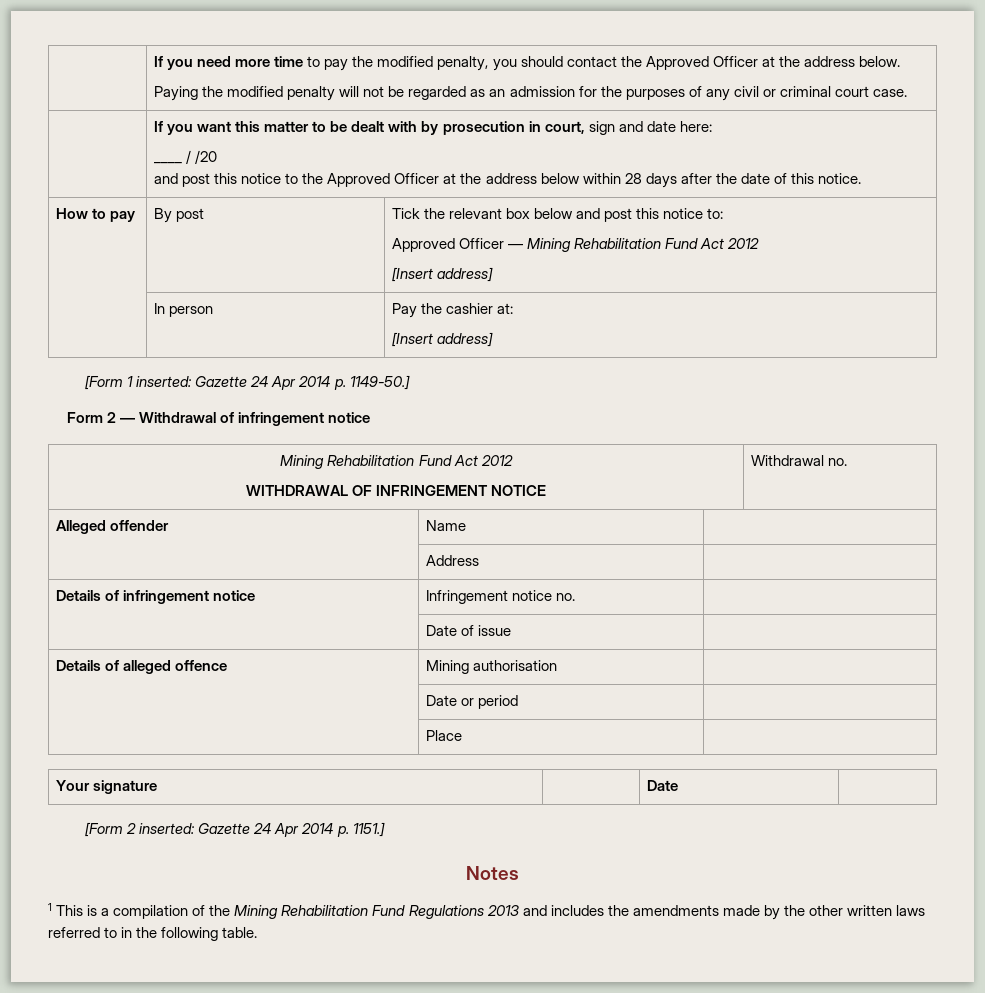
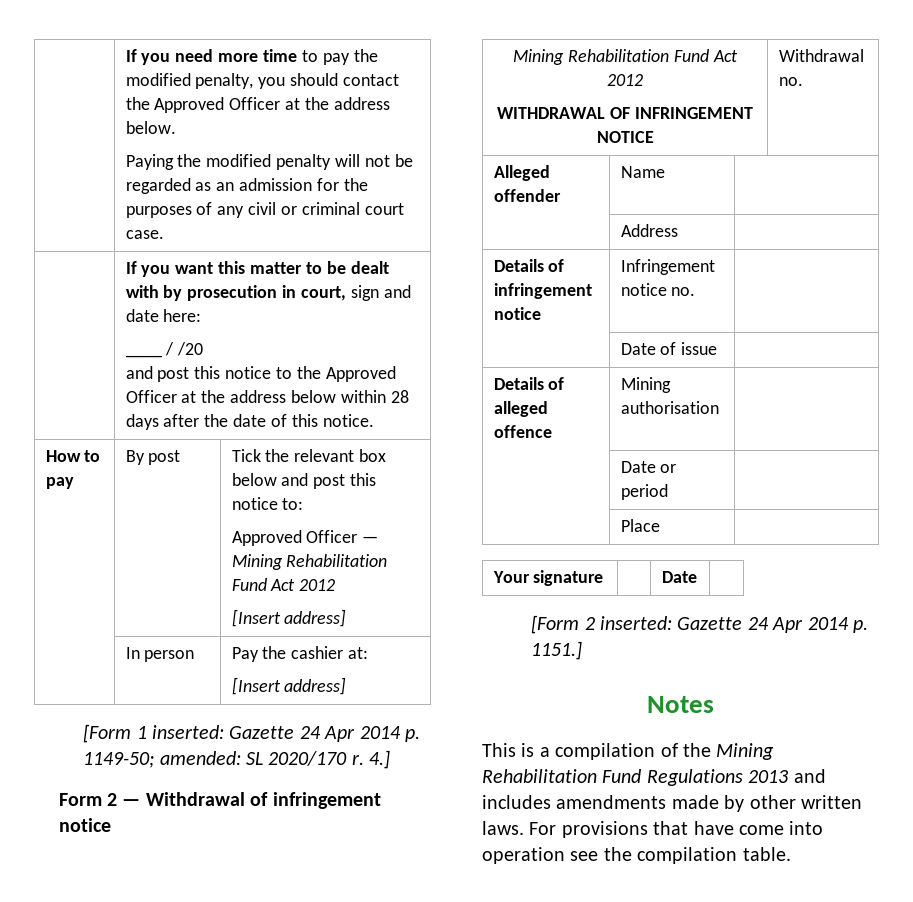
- [Form 1 inserted: Gazette 24 Apr 2014 p. 1149-50.]
+ [Form 1 inserted: Gazette 24 Apr 2014 p. 1149-50; amended: SL 2020/170 r. 4.]
- 1 This is a compilation of the Mining Rehabilitation Fund Regulations 2013 and includes the amendments made by the other written laws referred to in the following table.
+ This is a compilation of the Mining Rehabilitation Fund Regulations 2013 and includes amendments made by other written laws. For provisions that have come into operation see the compilation table.

